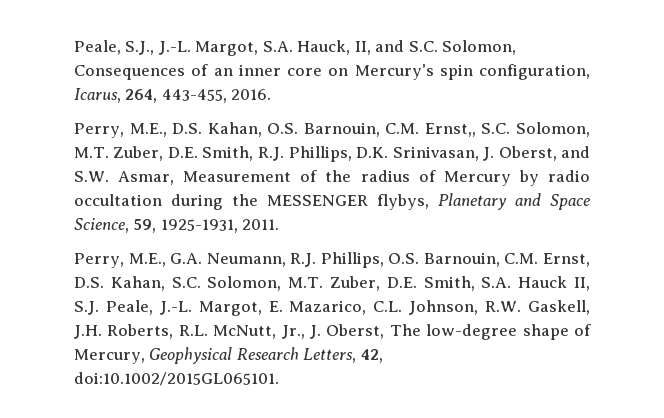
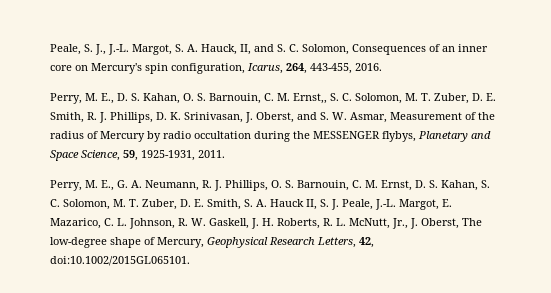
- Peale, S.J., J.-L. Margot, S.A. Hauck, II, and S.C. Solomon, Consequences of an inner core on Mercury's spin configuration, Icarus, 264, 443-455, 2016.
+ Peale, S. J., J.-L. Margot, S. A. Hauck, II, and S. C. Solomon, Consequences of an inner core on Mercury's spin configuration, Icarus, 264, 443-455, 2016.
- Perry, M.E., D.S. Kahan, O.S. Barnouin, C.M. Ernst,, S.C. Solomon, M.T. Zuber, D.E. Smith, R.J. Phillips, D.K. Srinivasan, J. Oberst, and S.W. Asmar, Measurement of the radius of Mercury by radio occultation during the MESSENGER flybys, Planetary and Space Science, 59, 1925-1931, 2011.
+ Perry, M. E., D. S. Kahan, O. S. Barnouin, C. M. Ernst,, S. C. Solomon, M. T. Zuber, D. E. Smith, R. J. Phillips, D. K. Srinivasan, J. Oberst, and S. W. Asmar, Measurement of the radius of Mercury by radio occultation during the MESSENGER flybys, Planetary and Space Science, 59, 1925-1931, 2011.
- Perry, M.E., G.A. Neumann, R.J. Phillips, O.S. Barnouin, C.M. Ernst, D.S. Kahan, S.C. Solomon, M.T. Zuber, D.E. Smith, S.A. Hauck II, S.J. Peale, J.-L. Margot, E. Mazarico, C.L. Johnson, R.W. Gaskell, J.H. Roberts, R.L. McNutt, Jr., J. Oberst, The low-degree shape of Mercury, Geophysical Research Letters, 42, doi:10.1002/2015GL065101.
+ Perry, M. E., G. A. Neumann, R. J. Phillips, O. S. Barnouin, C. M. Ernst, D. S. Kahan, S. C. Solomon, M. T. Zuber, D. E. Smith, S. A. Hauck II, S. J. Peale, J.-L. Margot, E. Mazarico, C. L. Johnson, R. W. Gaskell, J. H. Roberts, R. L. McNutt, Jr., J. Oberst, The low-degree shape of Mercury, Geophysical Research Letters, 42, doi:10.1002/2015GL065101.

